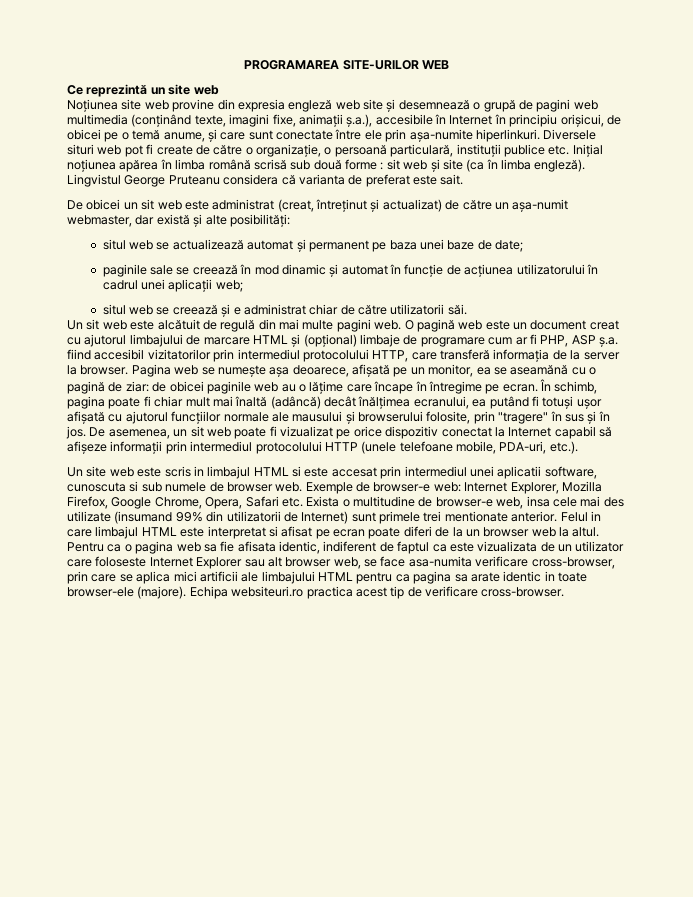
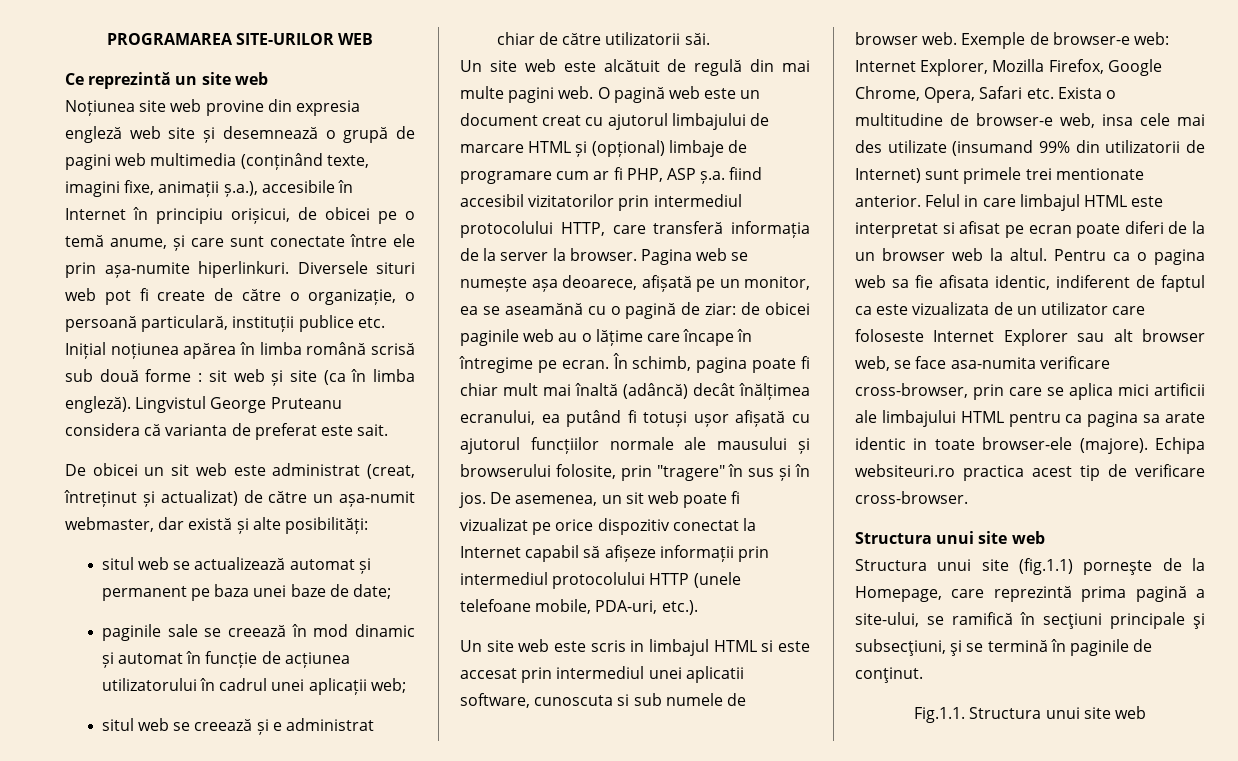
- Un sit web este alcătuit de regulă din mai multe pagini web.
+ Un site web este alcătuit de regulă din mai multe pagini web.
  Echipa websiteuri.ro practica acest tip de verificare cross-browser.
+ Structura unui site web
+ Structura unui site (fig.1.1) porneşte de la Homepage, care reprezintă prima pagină a site-ului, se ramifică în secţiuni principale şi subsecţiuni, şi se termină în paginile de conţinut.
+ Fig.1.1. Structura unui site web

